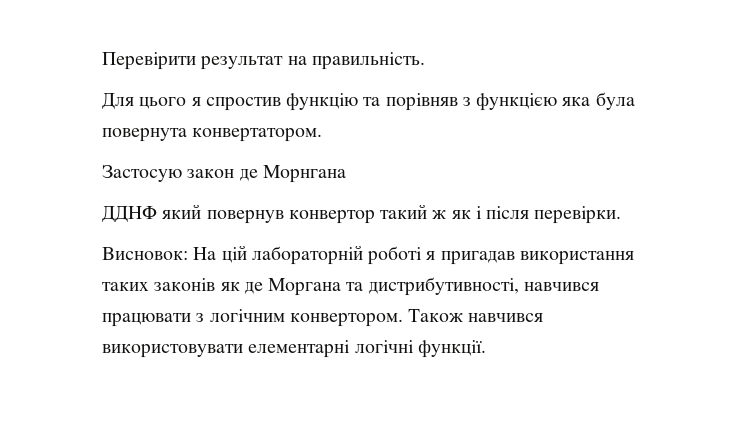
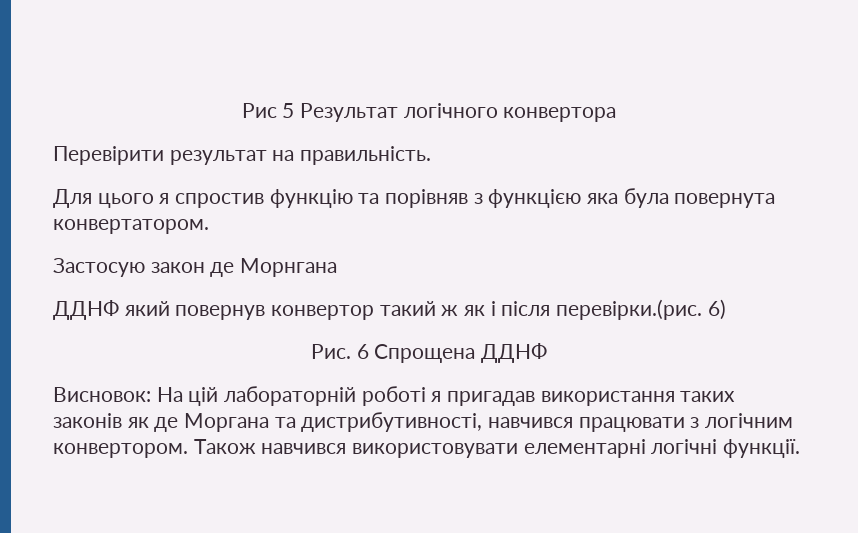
+ Рис 5 Результат логічного конвертора
- ДДНФ який повернув конвертор такий ж як і після перевірки.
+ ДДНФ який повернув конвертор такий ж як і після перевірки.(рис. 6)
+ Рис. 6 Спрощена ДДНФ

